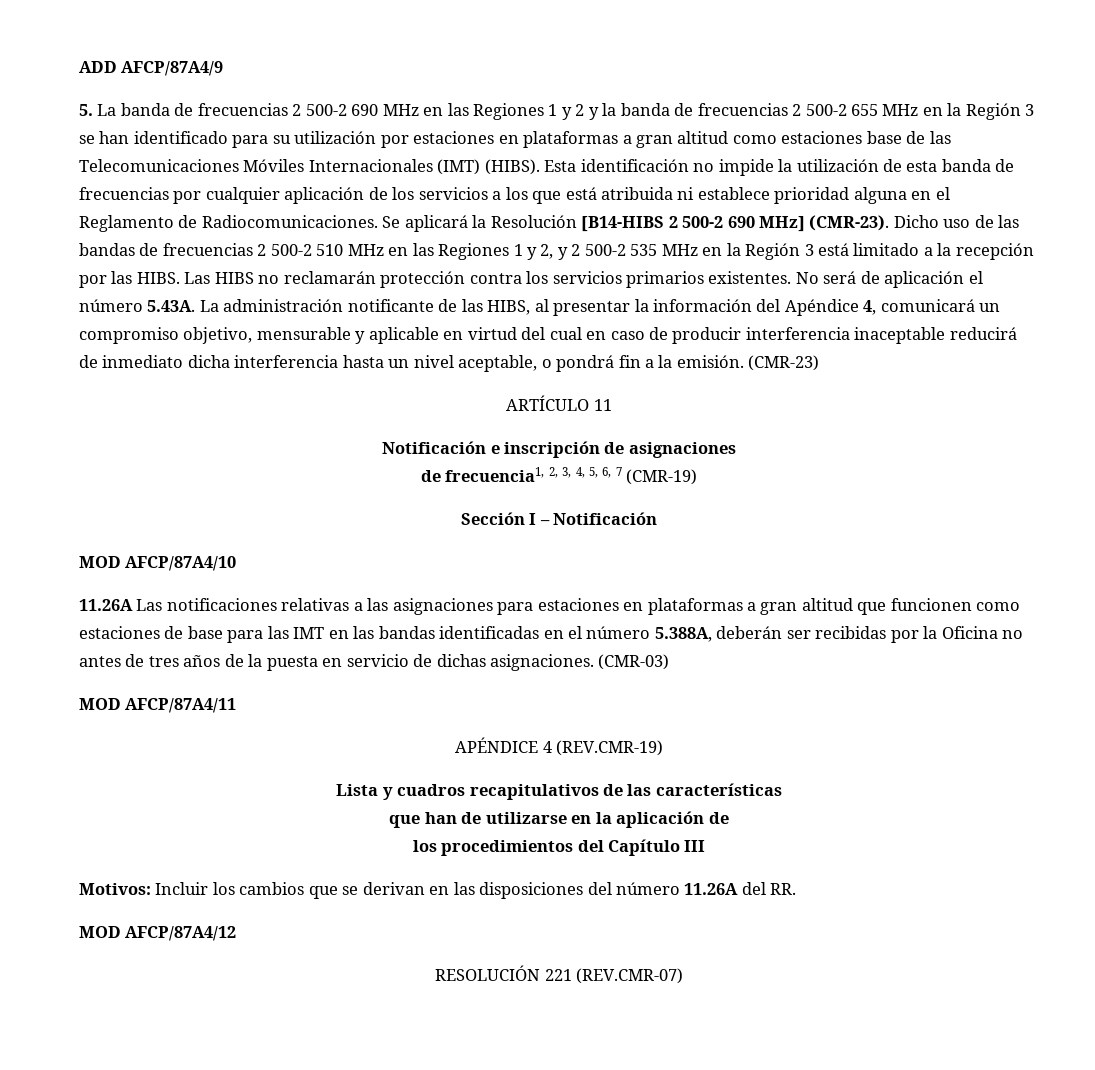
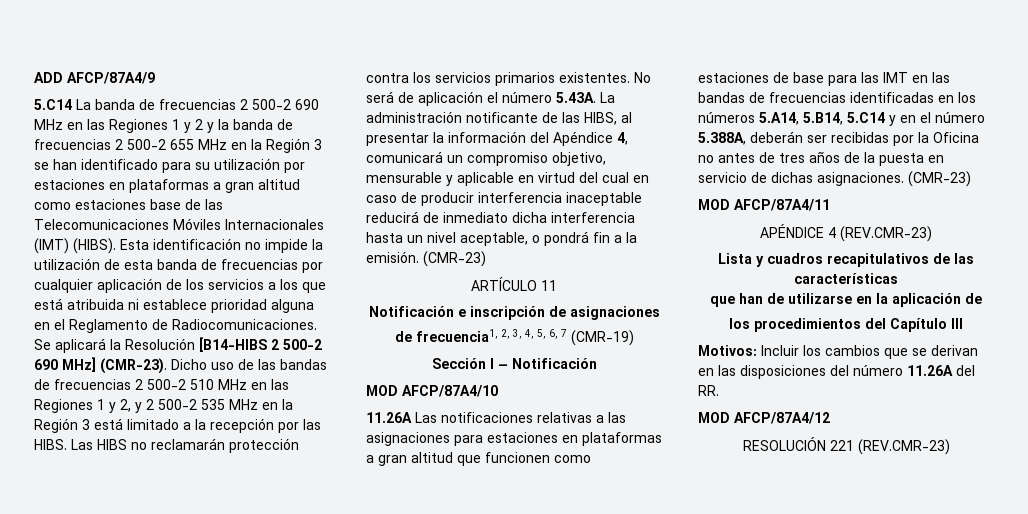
- 5. La banda de frecuencias 2 500-2 690 MHz en las Regiones 1 y 2 y la banda de frecuencias 2 500-2 655 MHz en la Región 3 se han identificado para su utilización por estaciones en plataformas a gran altitud como estaciones base de las Telecomunicaciones Móviles Internacionales (IMT) (HIBS).
+ 5.C14 La banda de frecuencias 2 500-2 690 MHz en las Regiones 1 y 2 y la banda de frecuencias 2 500-2 655 MHz en la Región 3 se han identificado para su utilización por estaciones en plataformas a gran altitud como estaciones base de las Telecomunicaciones Móviles Internacionales (IMT) (HIBS).
- 11.26A Las notificaciones relativas a las asignaciones para estaciones en plataformas a gran altitud que funcionen como estaciones de base para las IMT en las bandas identificadas en el número 5.388A, deberán ser recibidas por la Oficina no antes de tres años de la puesta en servicio de dichas asignaciones. (CMR-03)
+ 11.26A Las notificaciones relativas a las asignaciones para estaciones en plataformas a gran altitud que funcionen como estaciones de base para las IMT en las bandas de frecuencias identificadas en los números 5.A14, 5.B14, 5.C14 y en el número 5.388A, deberán ser recibidas por la Oficina no antes de tres años de la puesta en servicio de dichas asignaciones. (CMR-23)
- APÉNDICE 4 (REV.CMR-19)
+ APÉNDICE 4 (REV.CMR-23)
- RESOLUCIÓN 221 (REV.CMR-07)
+ RESOLUCIÓN 221 (REV.CMR-23)

